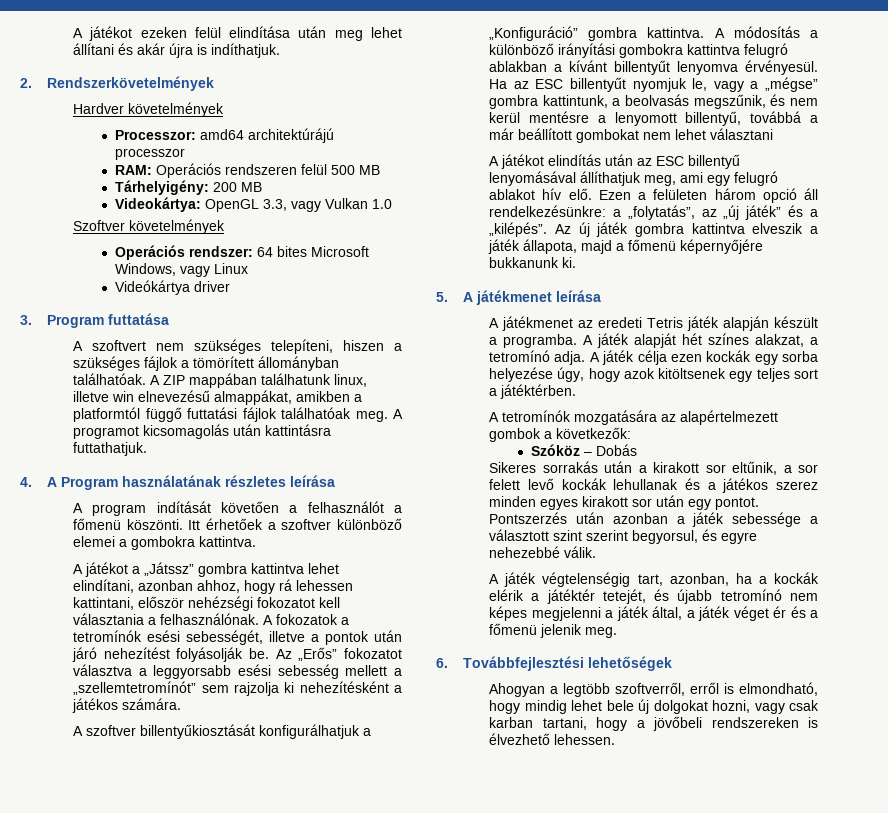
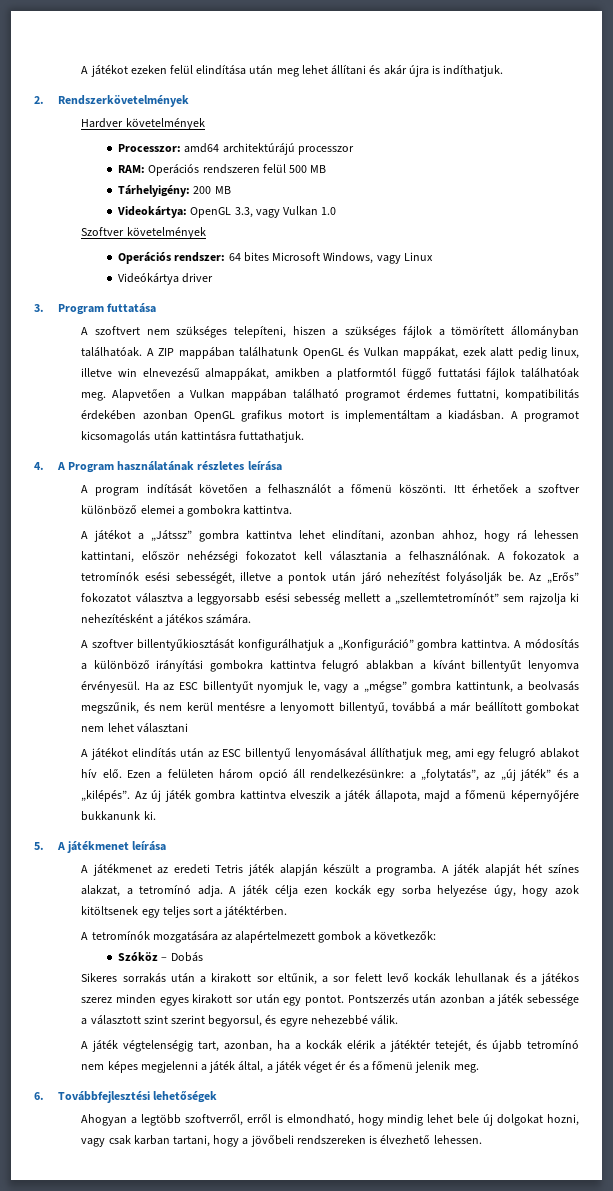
- A ZIP mappában találhatunk linux, illetve win elnevezésű almappákat, amikben a platformtól függő futtatási fájlok találhatóak meg.
+ A ZIP mappában találhatunk OpenGL és Vulkan mappákat, ezek alatt pedig linux, illetve win elnevezésű almappákat, amikben a platformtól függő futtatási fájlok találhatóak meg.
+ Alapvetően a Vulkan mappában található programot érdemes futtatni, kompatibilitás érdekében azonban OpenGL grafikus motort is implementáltam a kiadásban.

